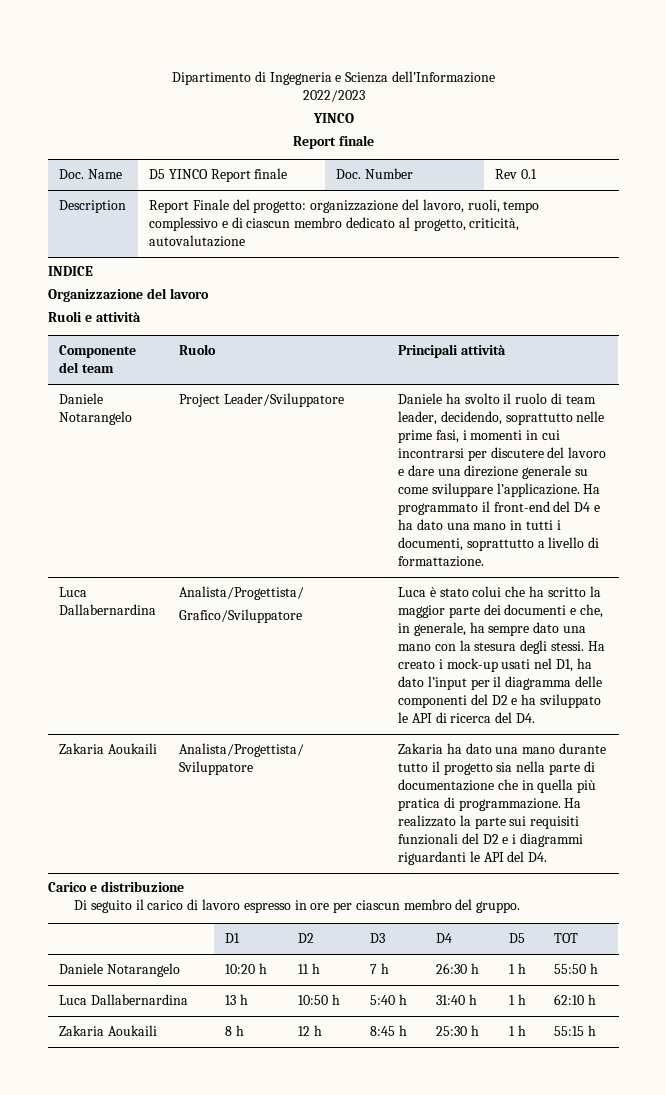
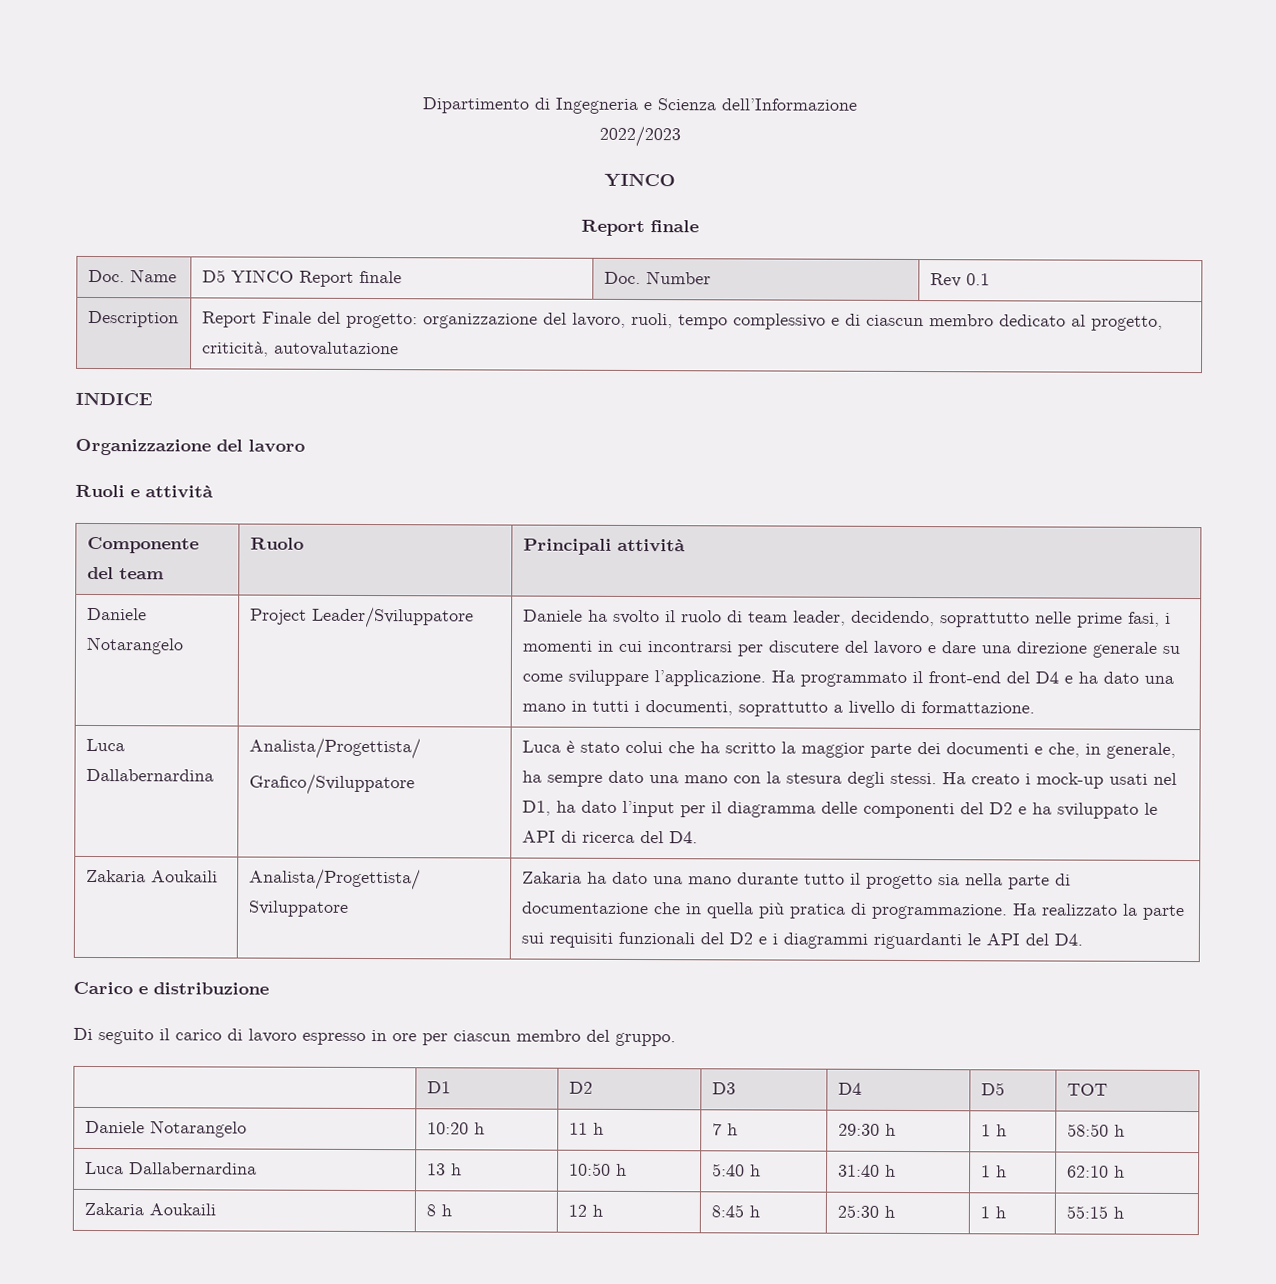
- Daniele Notarangelo | 10:20 h | 11 h | 7 h | 26:30 h | 1 h | 55:50 h
+ Daniele Notarangelo | 10:20 h | 11 h | 7 h | 29:30 h | 1 h | 58:50 h

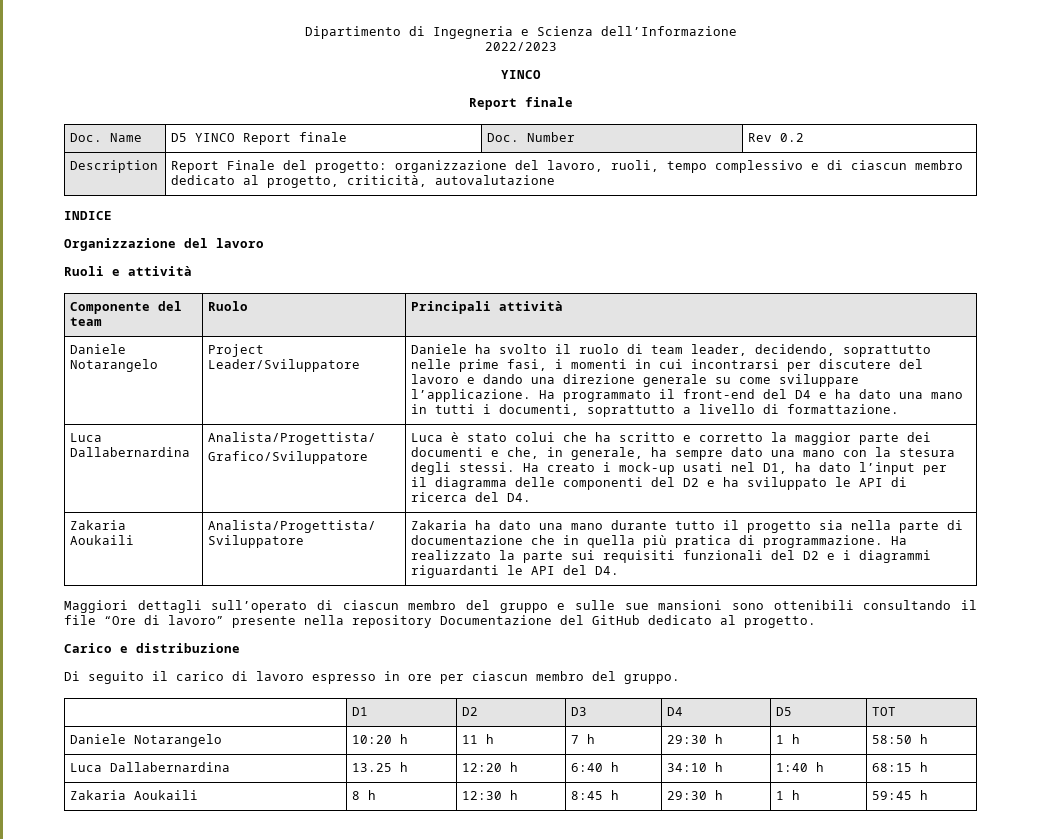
- Doc. Name | D5 YINCO Report finale | Doc. Number | Rev 0.1
+ Doc. Name | D5 YINCO Report finale | Doc. Number | Rev 0.2
- Daniele ha svolto il ruolo di team leader, decidendo, soprattutto nelle prime fasi, i momenti in cui incontrarsi per discutere del lavoro e dare una direzione generale su come sviluppare l’applicazione.
+ Daniele ha svolto il ruolo di team leader, decidendo, soprattutto nelle prime fasi, i momenti in cui incontrarsi per discutere del lavoro e dando una direzione generale su come sviluppare l’applicazione.
- Luca è stato colui che ha scritto la maggior parte dei documenti e che, in generale, ha sempre dato una mano con la stesura degli stessi.
+ Luca è stato colui che ha scritto e corretto la maggior parte dei documenti e che, in generale, ha sempre dato una mano con la stesura degli stessi.
+ Maggiori dettagli sull’operato di ciascun membro del gruppo e sulle sue mansioni sono ottenibili consultando il file “Ore di lavoro” presente nella repository Documentazione del GitHub dedicato al progetto.
- Luca Dallabernardina | 13 h | 10:50 h | 5:40 h | 31:40 h | 1 h | 62:10 h
+ Luca Dallabernardina | 13.25 h | 12:20 h | 6:40 h | 34:10 h | 1:40 h | 68:15 h
- Zakaria Aoukaili | 8 h | 12 h | 8:45 h | 25:30 h | 1 h | 55:15 h
+ Zakaria Aoukaili | 8 h | 12:30 h | 8:45 h | 29:30 h | 1 h | 59:45 h

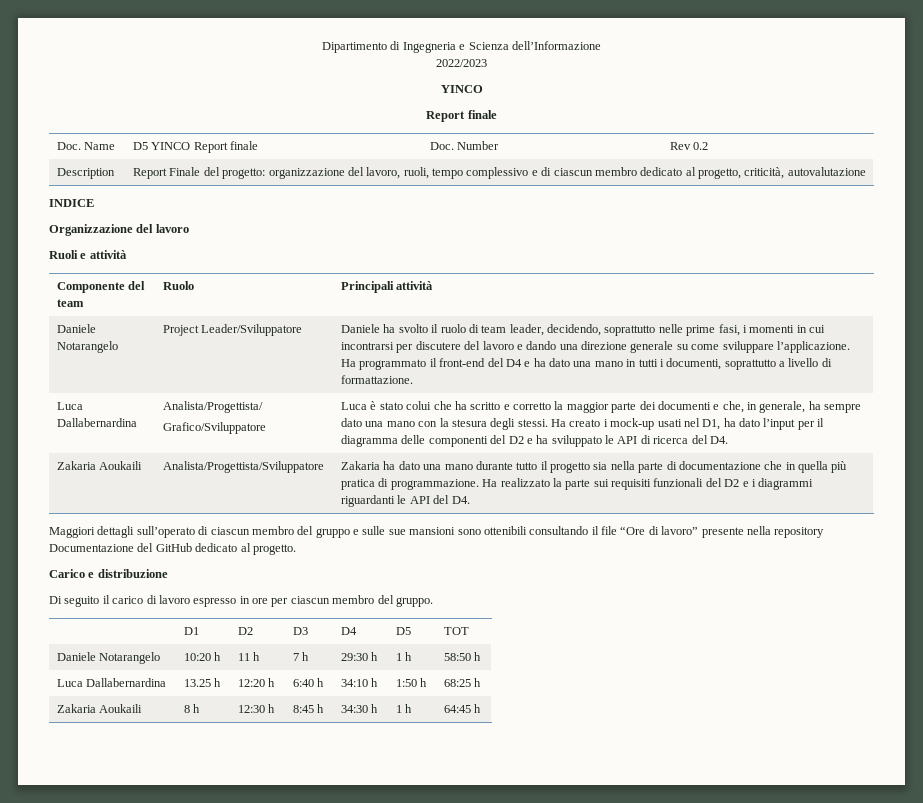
- Luca Dallabernardina | 13.25 h | 12:20 h | 6:40 h | 34:10 h | 1:40 h | 68:15 h
+ Luca Dallabernardina | 13.25 h | 12:20 h | 6:40 h | 34:10 h | 1:50 h | 68:25 h
- Zakaria Aoukaili | 8 h | 12:30 h | 8:45 h | 29:30 h | 1 h | 59:45 h
+ Zakaria Aoukaili | 8 h | 12:30 h | 8:45 h | 34:30 h | 1 h | 64:45 h

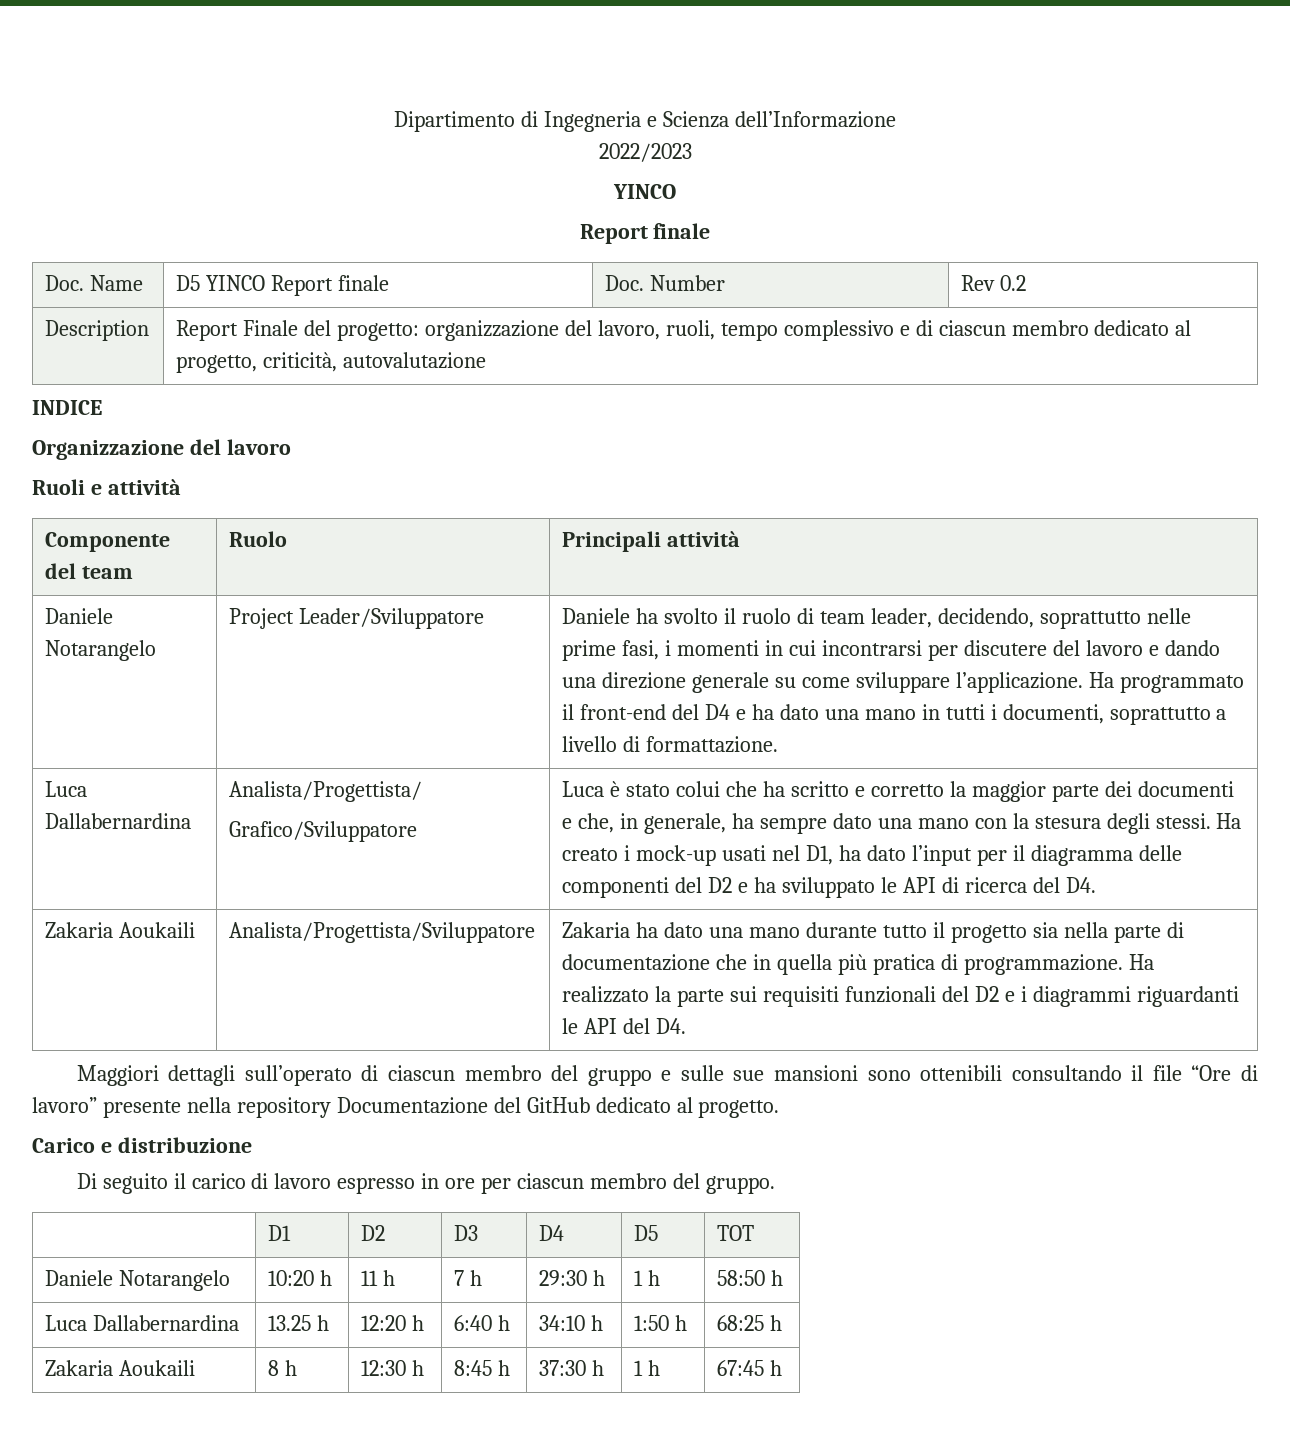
- Zakaria Aoukaili | 8 h | 12:30 h | 8:45 h | 34:30 h | 1 h | 64:45 h
+ Zakaria Aoukaili | 8 h | 12:30 h | 8:45 h | 37:30 h | 1 h | 67:45 h

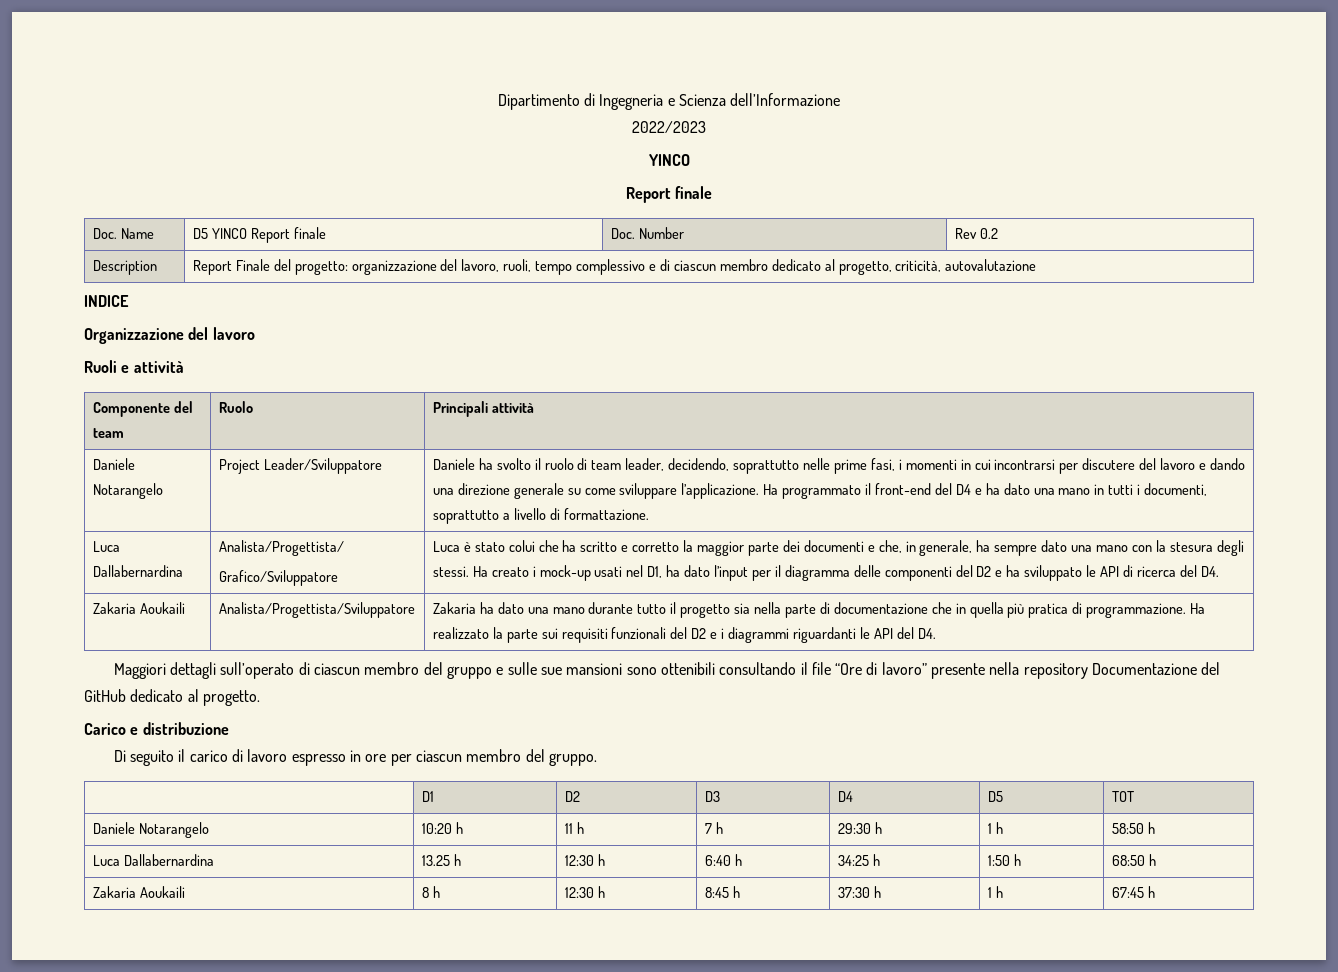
- Luca Dallabernardina | 13.25 h | 12:20 h | 6:40 h | 34:10 h | 1:50 h | 68:25 h
+ Luca Dallabernardina | 13.25 h | 12:30 h | 6:40 h | 34:25 h | 1:50 h | 68:50 h

